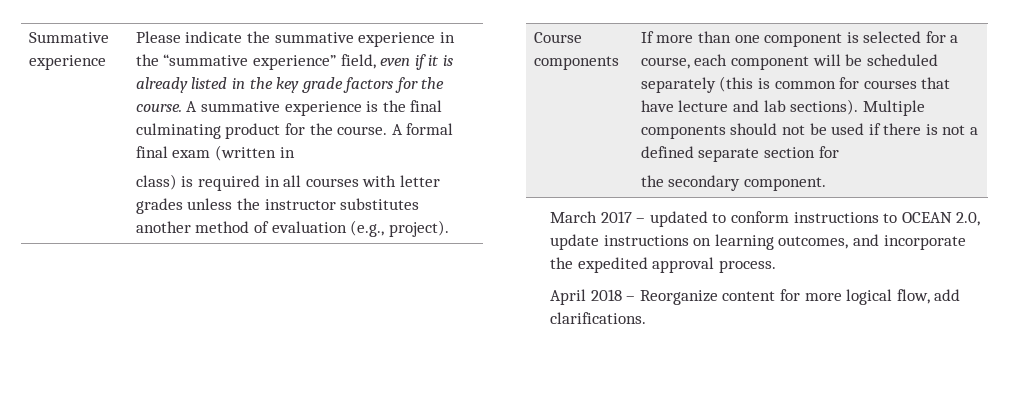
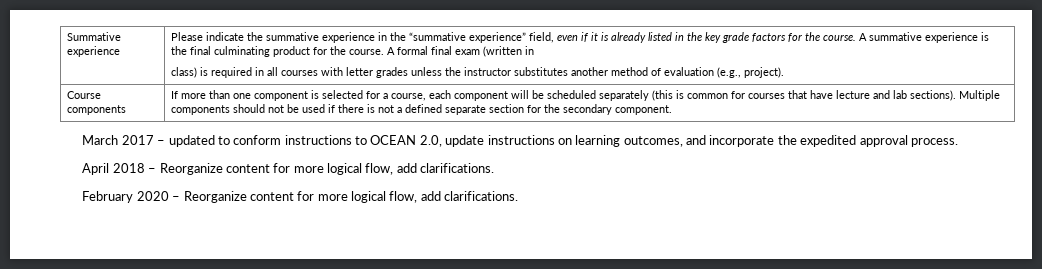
- Multiple components should not be used if there is not a defined separate section for
- the secondary component.
+ Multiple components should not be used if there is not a defined separate section for the secondary component.
+ February 2020 – Reorganize content for more logical flow, add clarifications.

